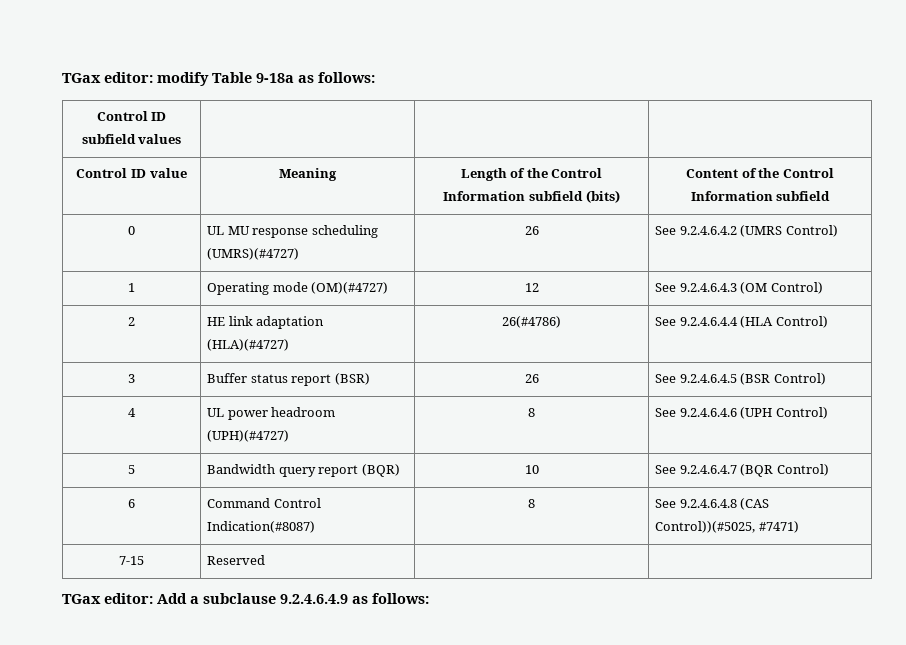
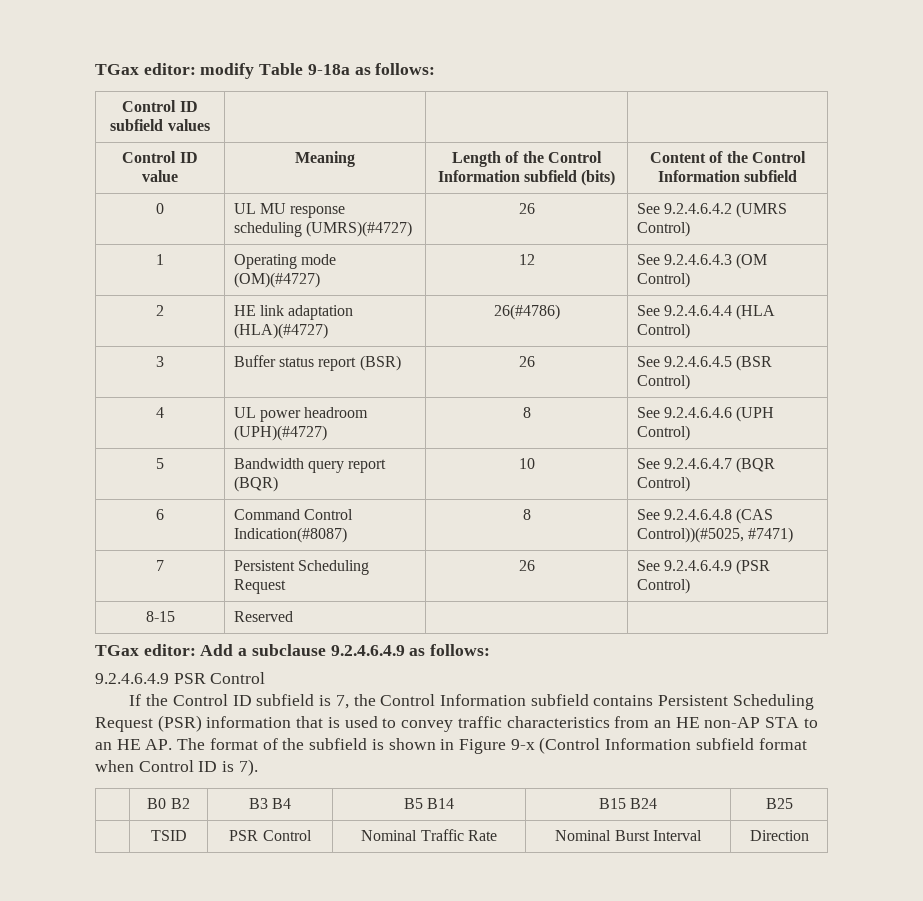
- 7-15 | Reserved | |
+ 7 | Persistent Scheduling Request | 26 | See 9.2.4.6.4.9 (PSR Control)
+ 8-15 | Reserved | |
+ 9.2.4.6.4.9 PSR Control
+ If the Control ID subfield is 7, the Control Information subfield contains Persistent Scheduling Request (PSR) information that is used to convey traffic characteristics from an HE non-AP STA to an HE AP. The format of the subfield is shown in Figure 9-x (Control Information subfield format when Control ID is 7).
+ | B0 B2 | B3 B4 | B5 B14 | B15 B24 | B25
+ | TSID | PSR Control | Nominal Traffic Rate | Nominal Burst Interval | Direction

